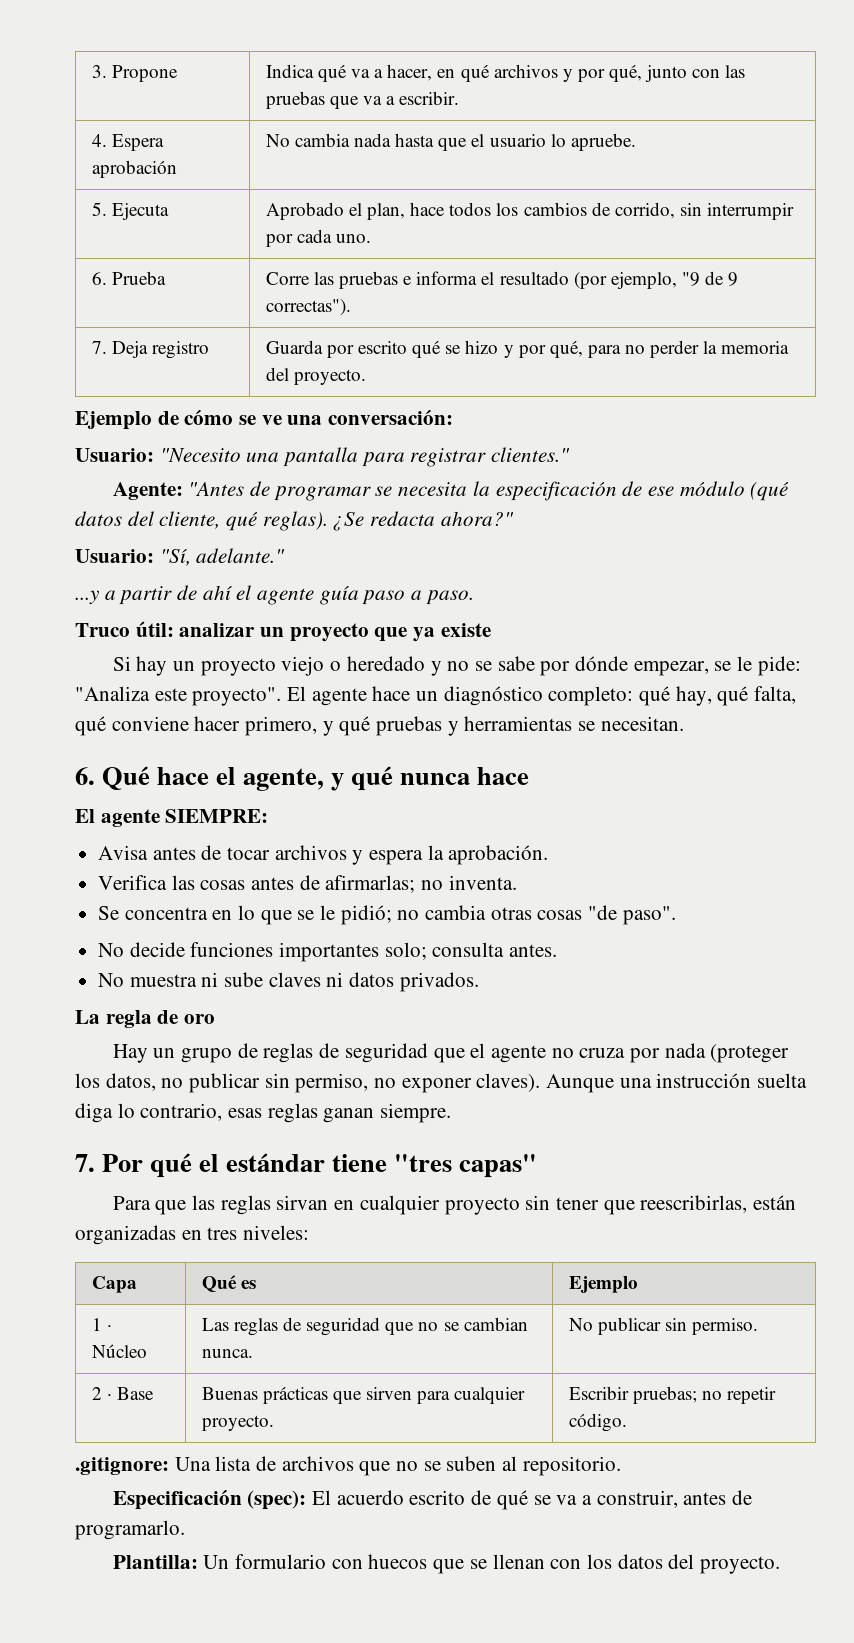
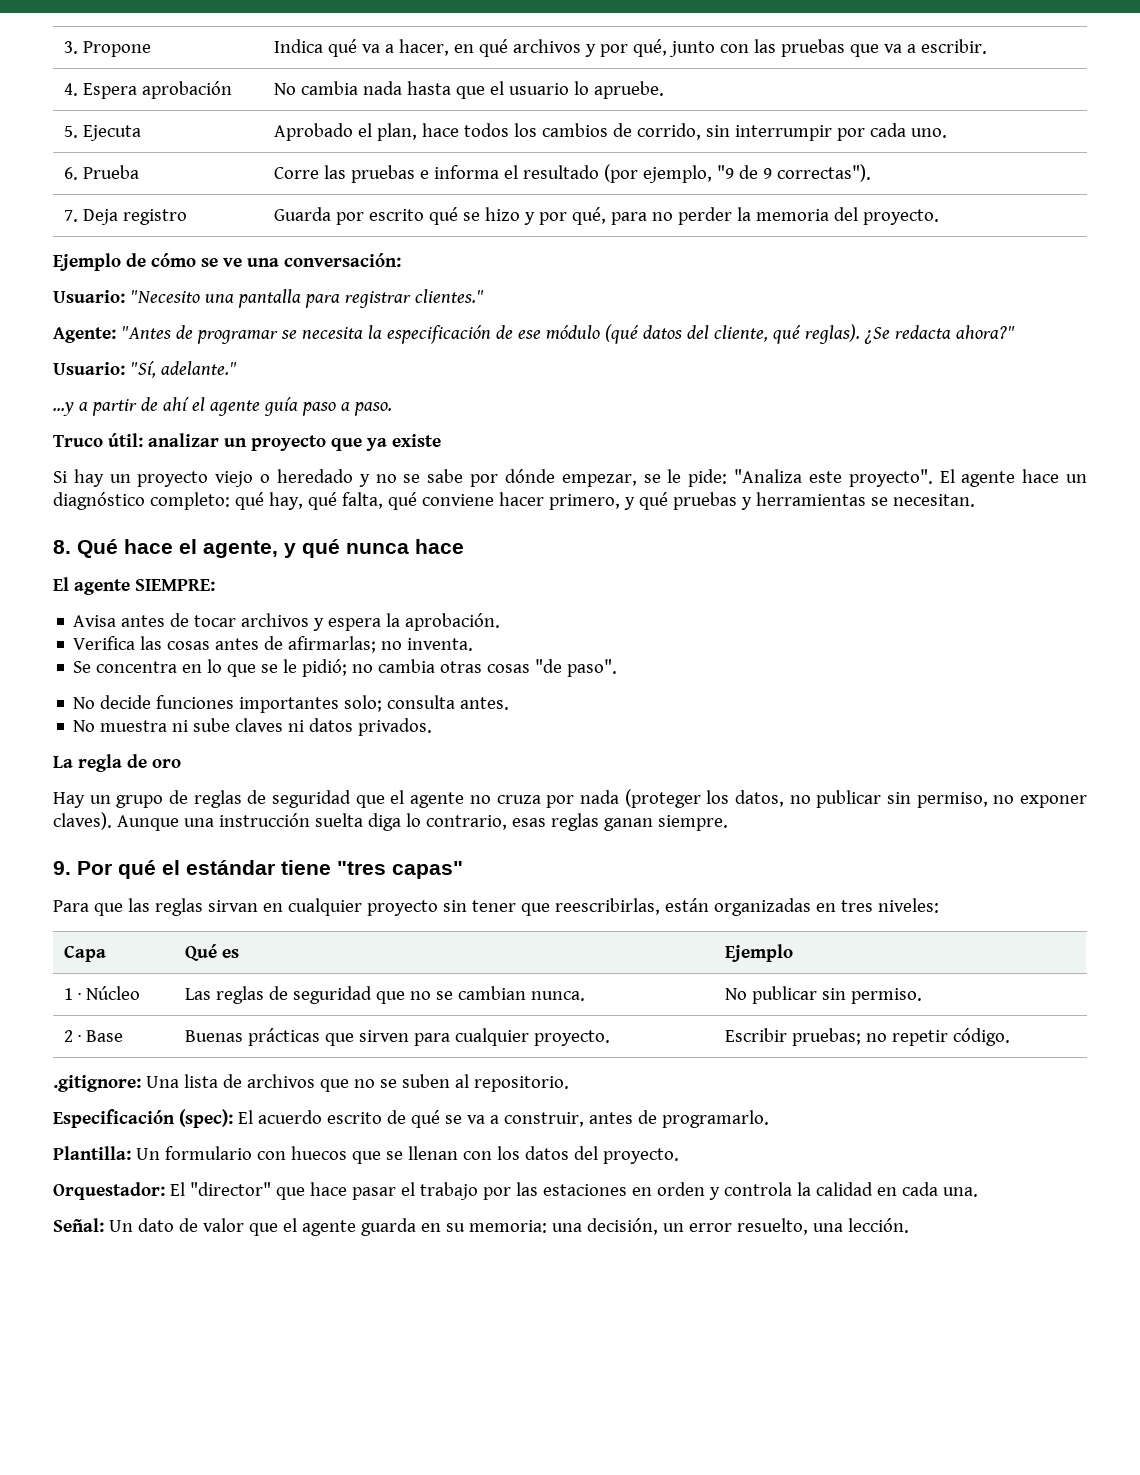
- 6. Qué hace el agente, y qué nunca hace
+ 8. Qué hace el agente, y qué nunca hace
- 7. Por qué el estándar tiene "tres capas"
+ 9. Por qué el estándar tiene "tres capas"
+ Orquestador: El "director" que hace pasar el trabajo por las estaciones en orden y controla la calidad en cada una.
+ Señal: Un dato de valor que el agente guarda en su memoria: una decisión, un error resuelto, una lección.

